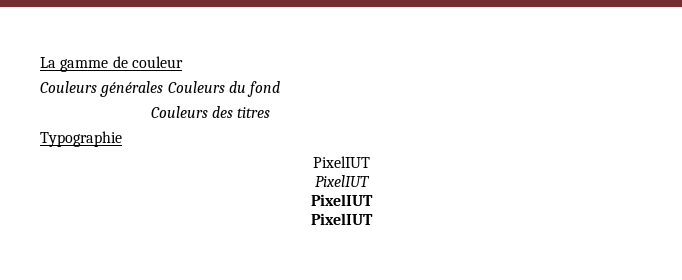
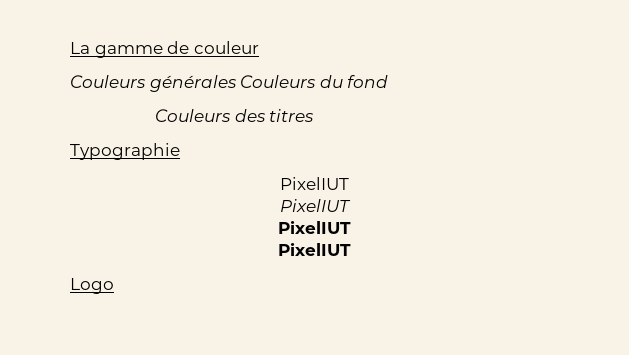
+ Logo

